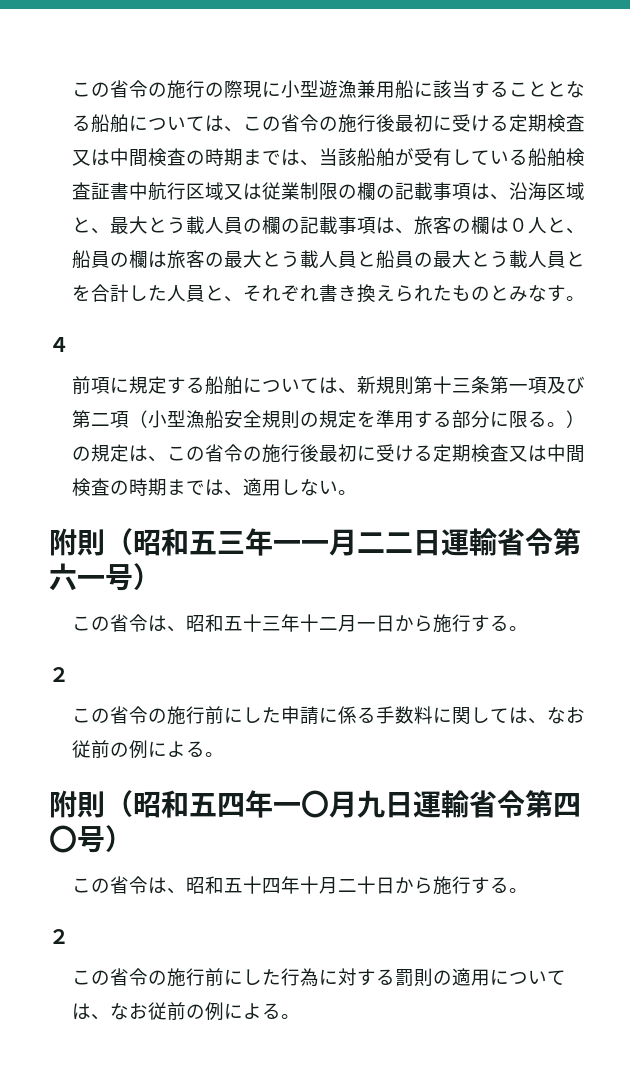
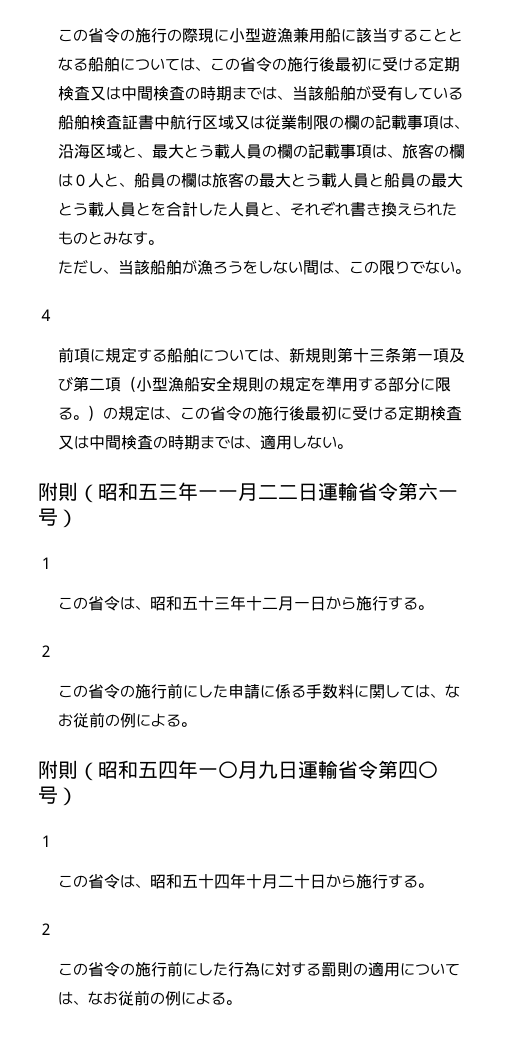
+ ただし、当該船舶が漁ろうをしない間は、この限りでない。
  附則（昭和五三年一一月二二日運輸省令第六一号）
+ １
  附則（昭和五四年一〇月九日運輸省令第四〇号）
+ １

